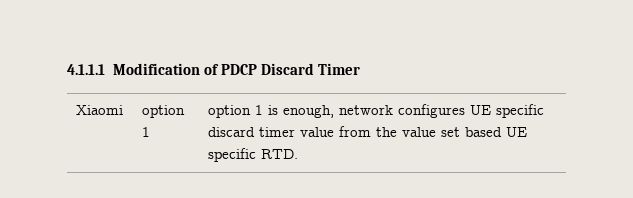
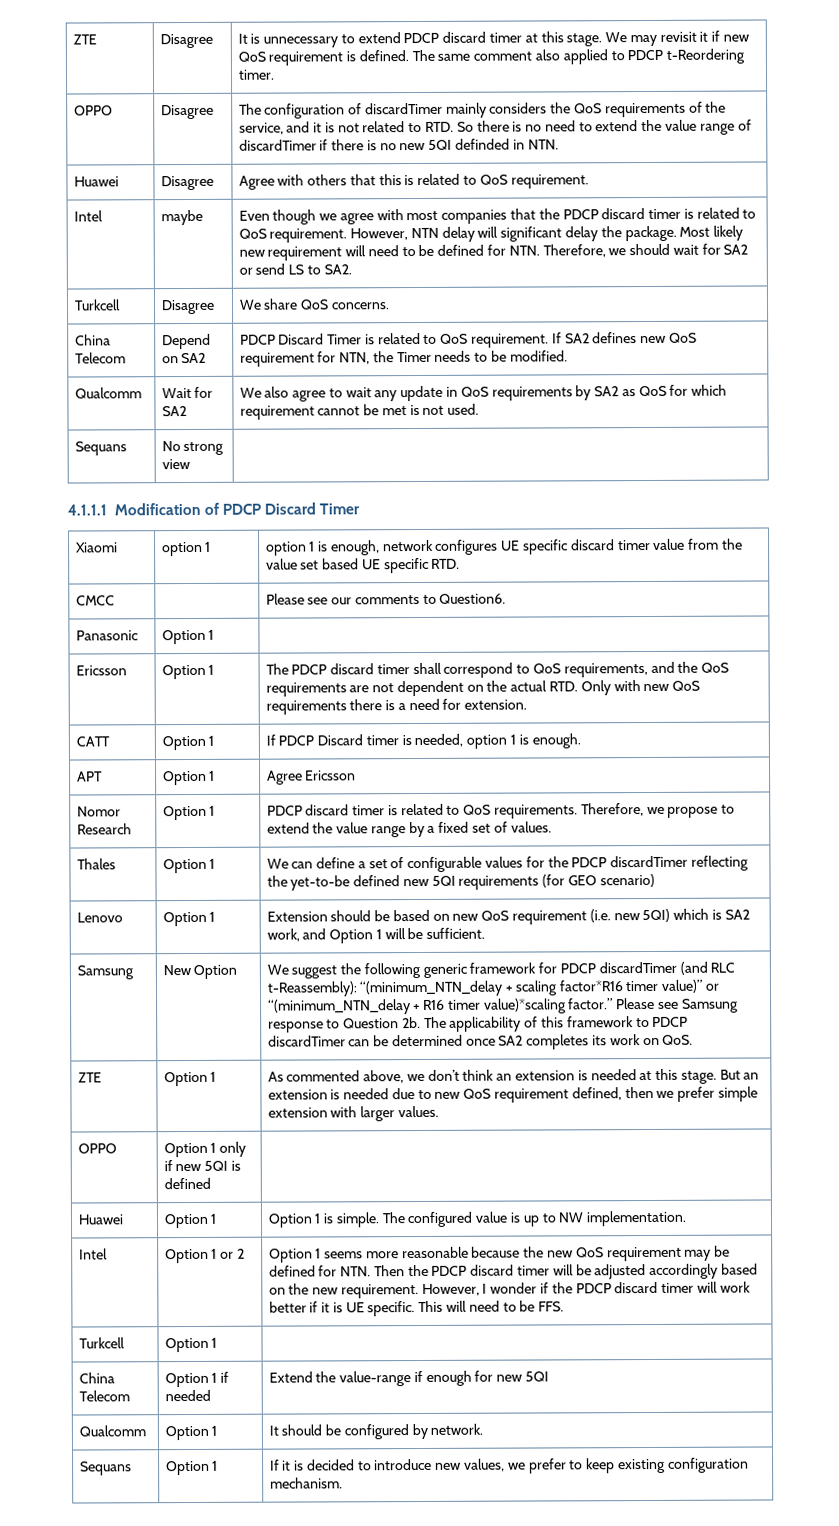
+ ZTE | Disagree | It is unnecessary to extend PDCP discard timer at this stage. We may revisit it if new QoS requirement is defined. The same comment also applied to PDCP t-Reordering timer.
+ OPPO | Disagree | The configuration of discardTimer mainly considers the QoS requirements of the service, and it is not related to RTD. So there is no need to extend the value range of discardTimer if there is no new 5QI definded in NTN.
+ Huawei | Disagree | Agree with others that this is related to QoS requirement.
+ Intel | maybe | Even though we agree with most companies that the PDCP discard timer is related to QoS requirement. However, NTN delay will significant delay the package. Most likely new requirement will need to be defined for NTN. Therefore, we should wait for SA2 or send LS to SA2.
+ Turkcell | Disagree | We share QoS concerns.
+ China Telecom | Depend on SA2 | PDCP Discard Timer is related to QoS requirement. If SA2 defines new QoS requirement for NTN, the Timer needs to be modified.
+ Qualcomm | Wait for SA2 | We also agree to wait any update in QoS requirements by SA2 as QoS for which requirement cannot be met is not used.
+ Sequans | No strong view |
+ CMCC | | Please see our comments to Question6.
+ Panasonic | Option 1 |
+ Ericsson | Option 1 | The PDCP discard timer shall correspond to QoS requirements, and the QoS requirements are not dependent on the actual RTD. Only with new QoS requirements there is a need for extension.
+ CATT | Option 1 | If PDCP Discard timer is needed, option 1 is enough.
+ APT | Option 1 | Agree Ericsson
+ Nomor Research | Option 1 | PDCP discard timer is related to QoS requirements. Therefore, we propose to extend the value range by a fixed set of values.
+ Thales | Option 1 | We can define a set of configurable values for the PDCP discardTimer reflecting the yet-to-be defined new 5QI requirements (for GEO scenario)
+ Lenovo | Option 1 | Extension should be based on new QoS requirement (i.e. new 5QI) which is SA2 work, and Option 1 will be sufficient.
+ Samsung | New Option | We suggest the following generic framework for PDCP discardTimer (and RLC t-Reassembly): “(minimum_NTN_delay + scaling factor*R16 timer value)” or “(minimum_NTN_delay + R16 timer value)*scaling factor.” Please see Samsung response to Question 2b. The applicability of this framework to PDCP discardTimer can be determined once SA2 completes its work on QoS.
+ ZTE | Option 1 | As commented above, we don’t think an extension is needed at this stage. But an extension is needed due to new QoS requirement defined, then we prefer simple extension with larger values.
+ OPPO | Option 1 only if new 5QI is defined |
+ Huawei | Option 1 | Option 1 is simple. The configured value is up to NW implementation.
+ Intel | Option 1 or 2 | Option 1 seems more reasonable because the new QoS requirement may be defined for NTN. Then the PDCP discard timer will be adjusted accordingly based on the new requirement. However, I wonder if the PDCP discard timer will work better if it is UE specific. This will need to be FFS.
+ Turkcell | Option 1 |
+ China Telecom | Option 1 if needed | Extend the value-range if enough for new 5QI
+ Qualcomm | Option 1 | It should be configured by network.
+ Sequans | Option 1 | If it is decided to introduce new values, we prefer to keep existing configuration mechanism.

